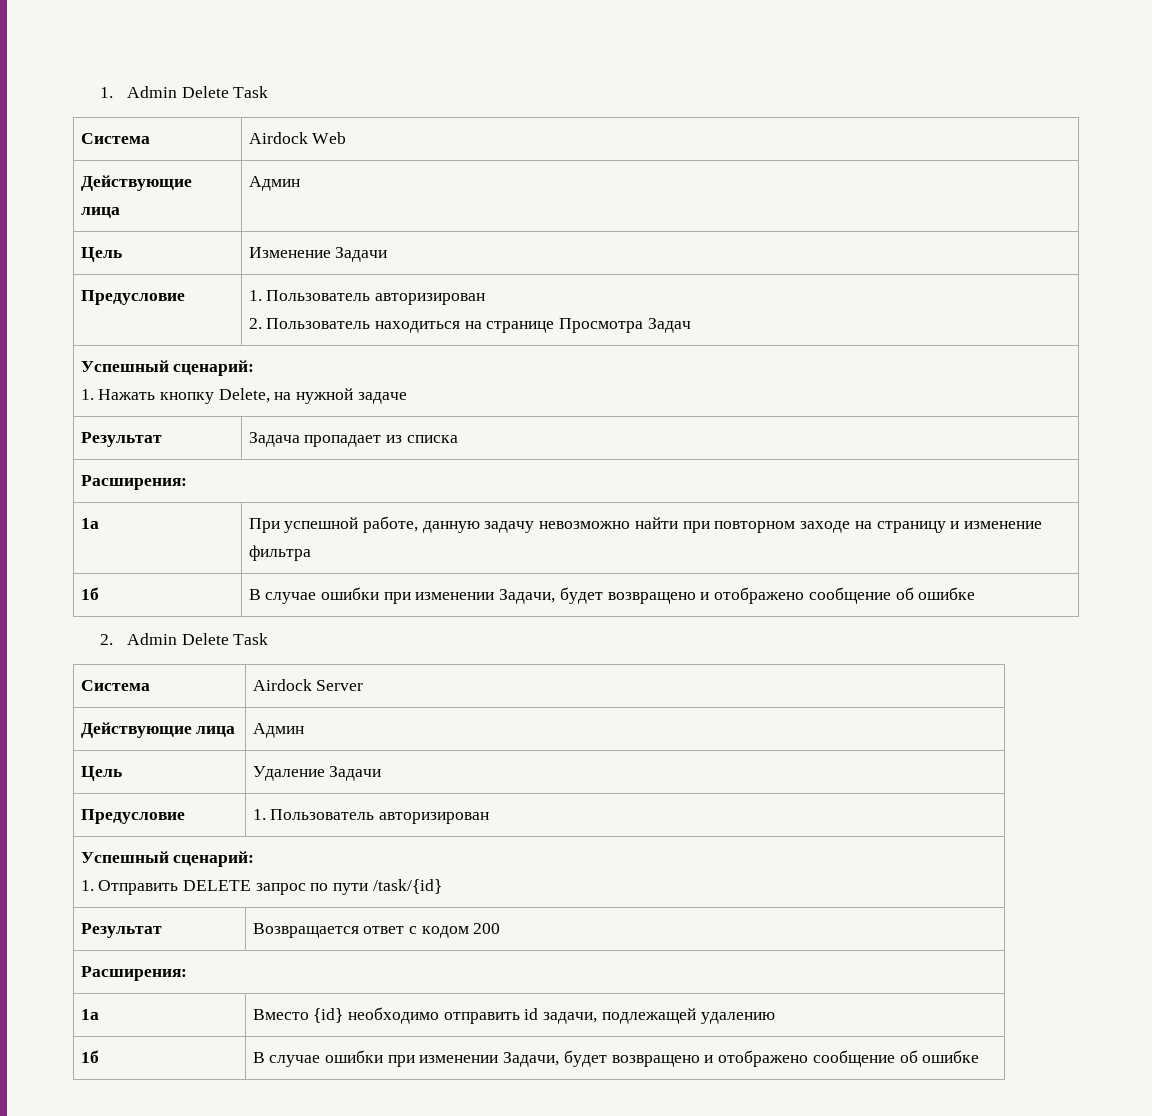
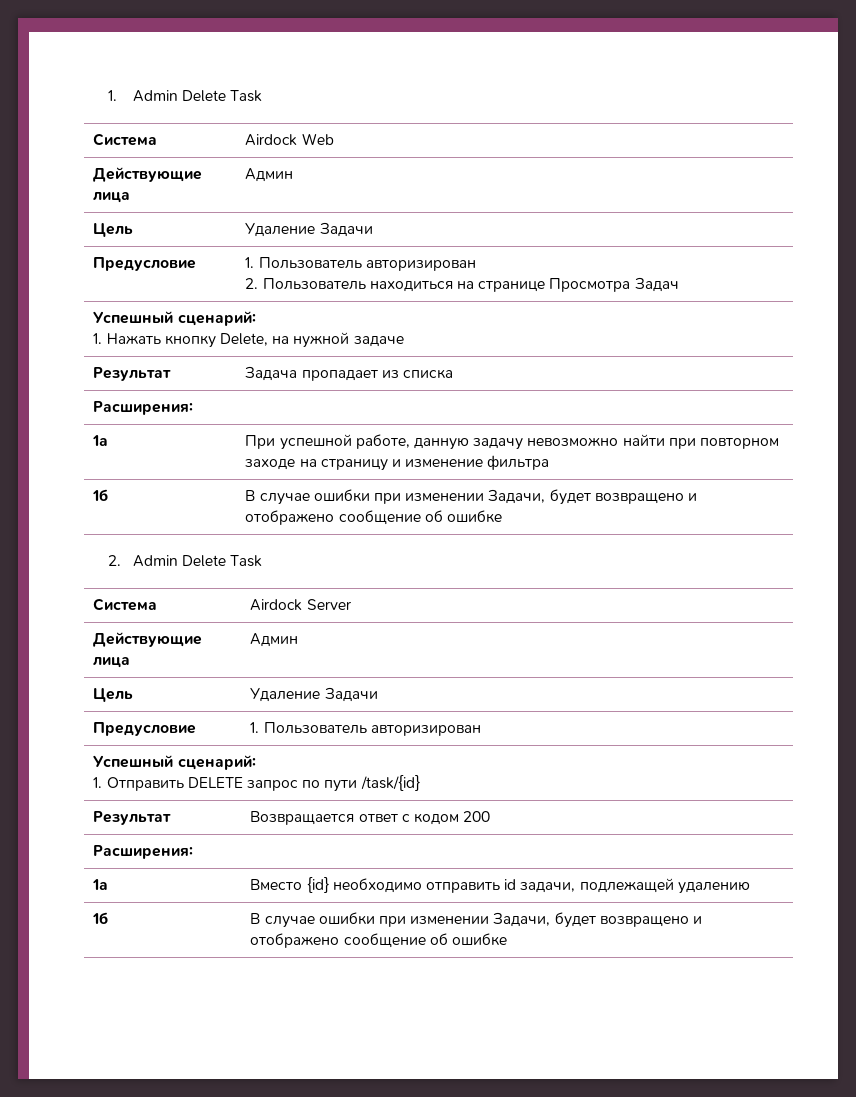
  Система | Airdock Web
  Действующие лица | Админ
- Цель | Изменение Задачи
+ Цель | Удаление Задачи

